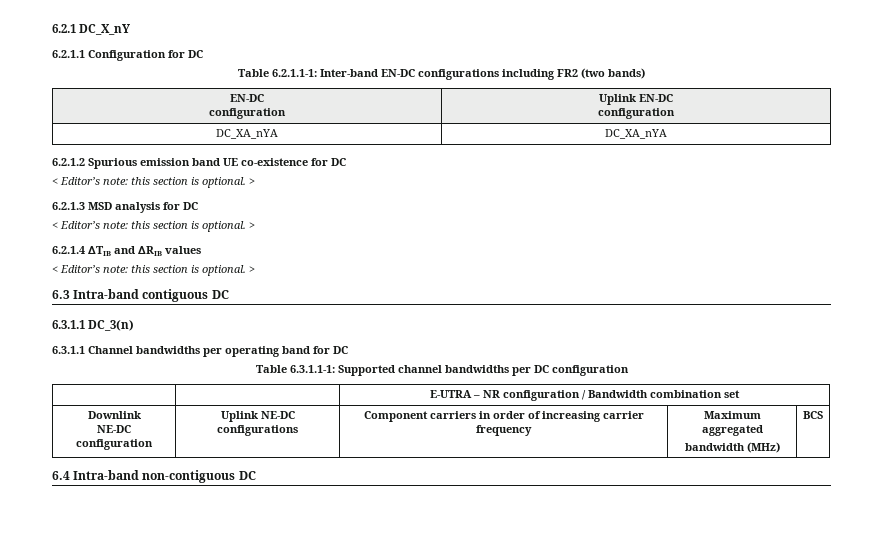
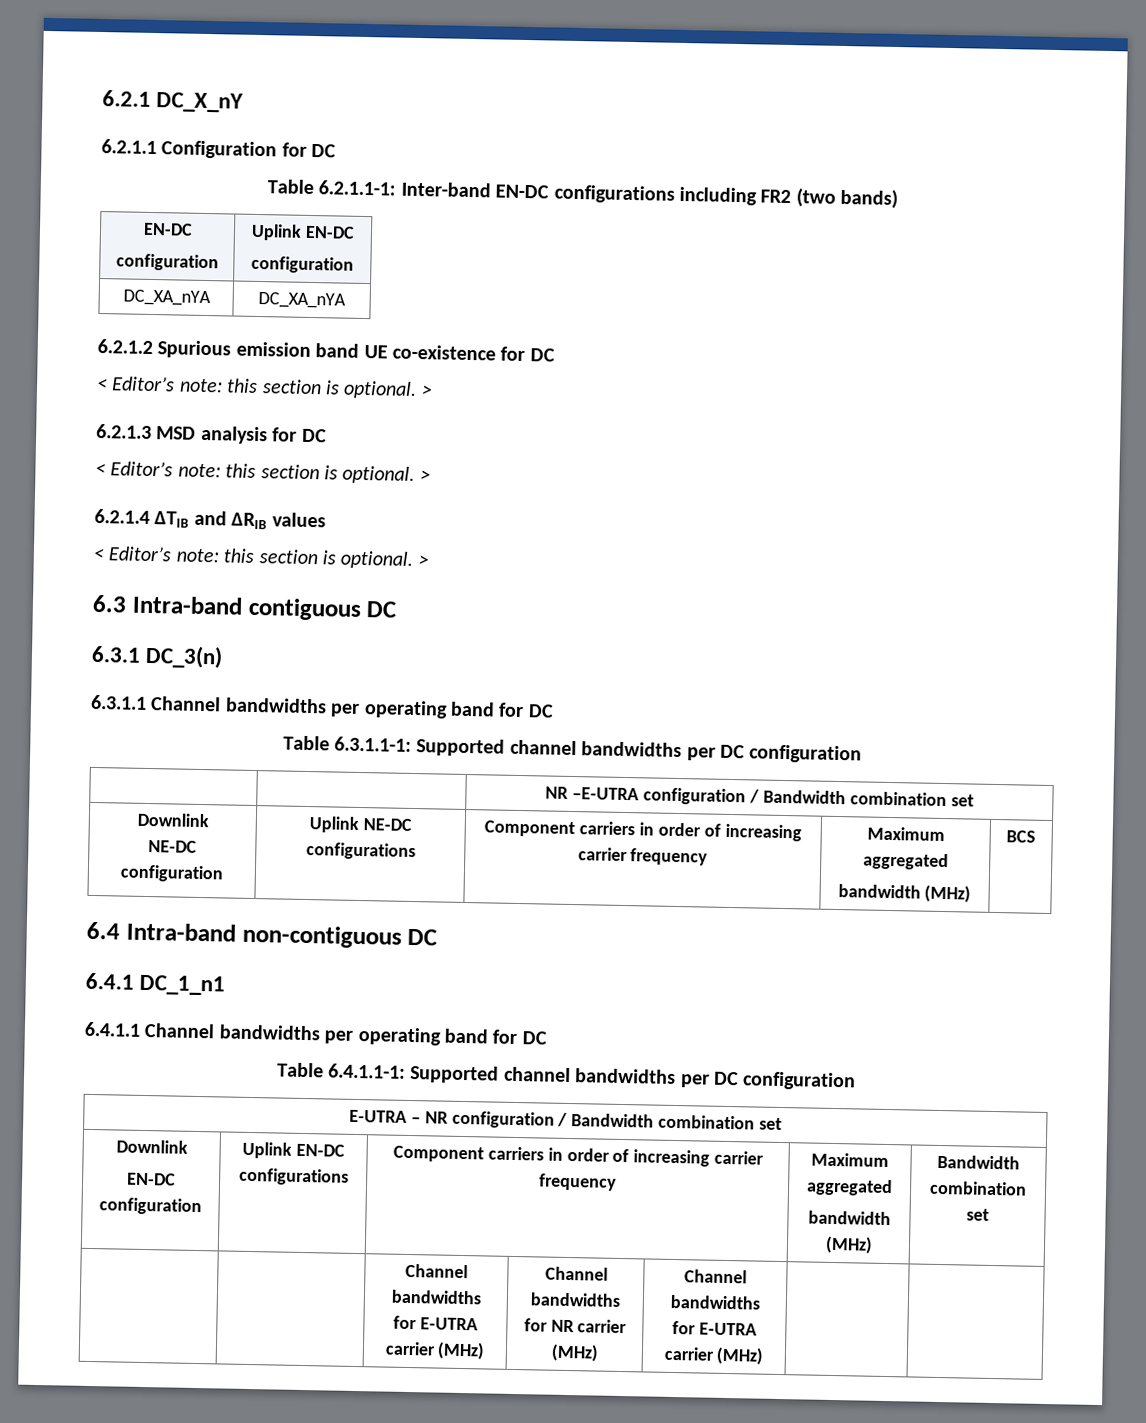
- 6.3.1.1 DC_3(n)
+ 6.3.1 DC_3(n)
- | | E-UTRA – NR configuration / Bandwidth combination set
+ | | NR –E-UTRA configuration / Bandwidth combination set
+ 6.4.1 DC_1_n1
+ 6.4.1.1 Channel bandwidths per operating band for DC
+ Table 6.4.1.1-1: Supported channel bandwidths per DC configuration
+ E-UTRA – NR configuration / Bandwidth combination set
+ Downlink
+ EN-DC configuration | Uplink EN-DC configurations | Component carriers in order of increasing carrier frequency | Maximum aggregated
+ bandwidth (MHz) | Bandwidth combination set
+ | | Channel bandwidths for E-UTRA carrier (MHz) | Channel bandwidths for NR carrier (MHz) | Channel bandwidths for E-UTRA carrier (MHz) | |

